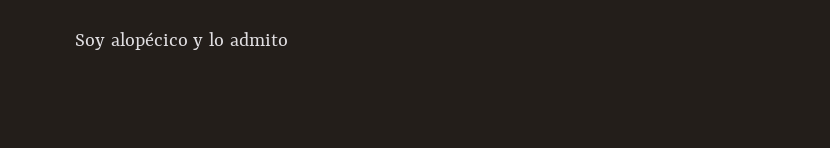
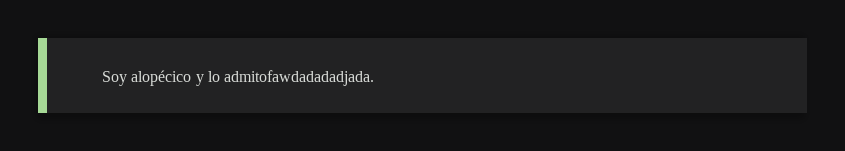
- Soy alopécico y lo admito
+ Soy alopécico y lo admitofawdadadadjada.

